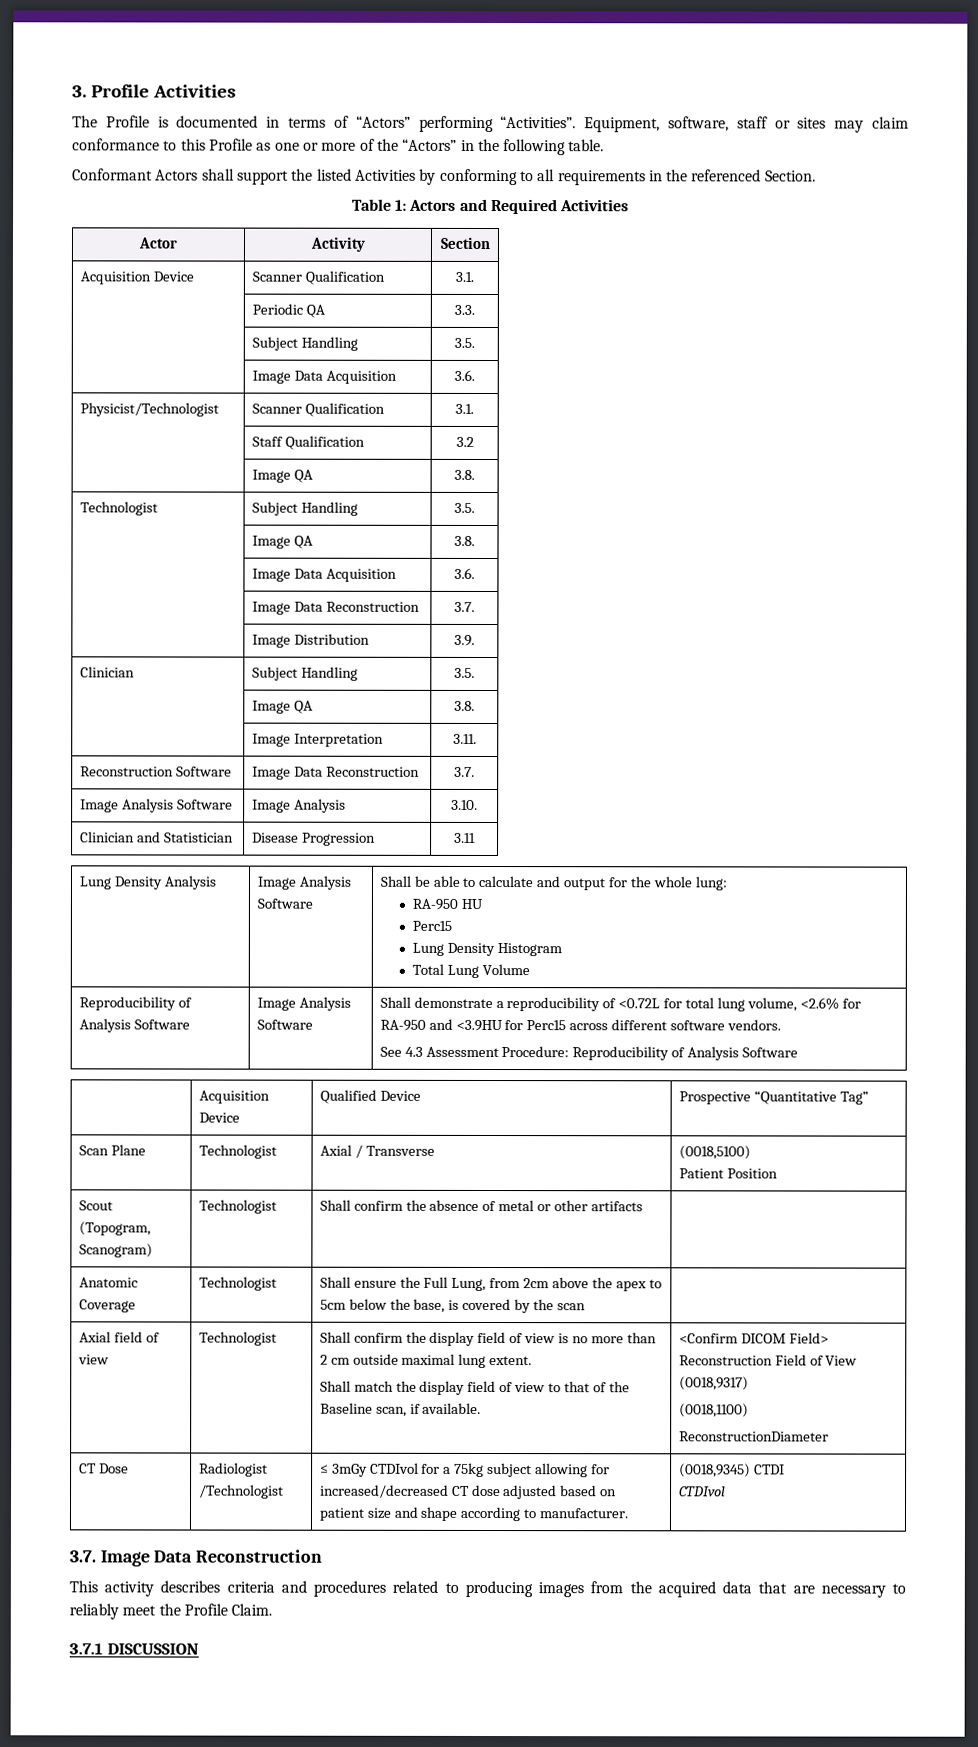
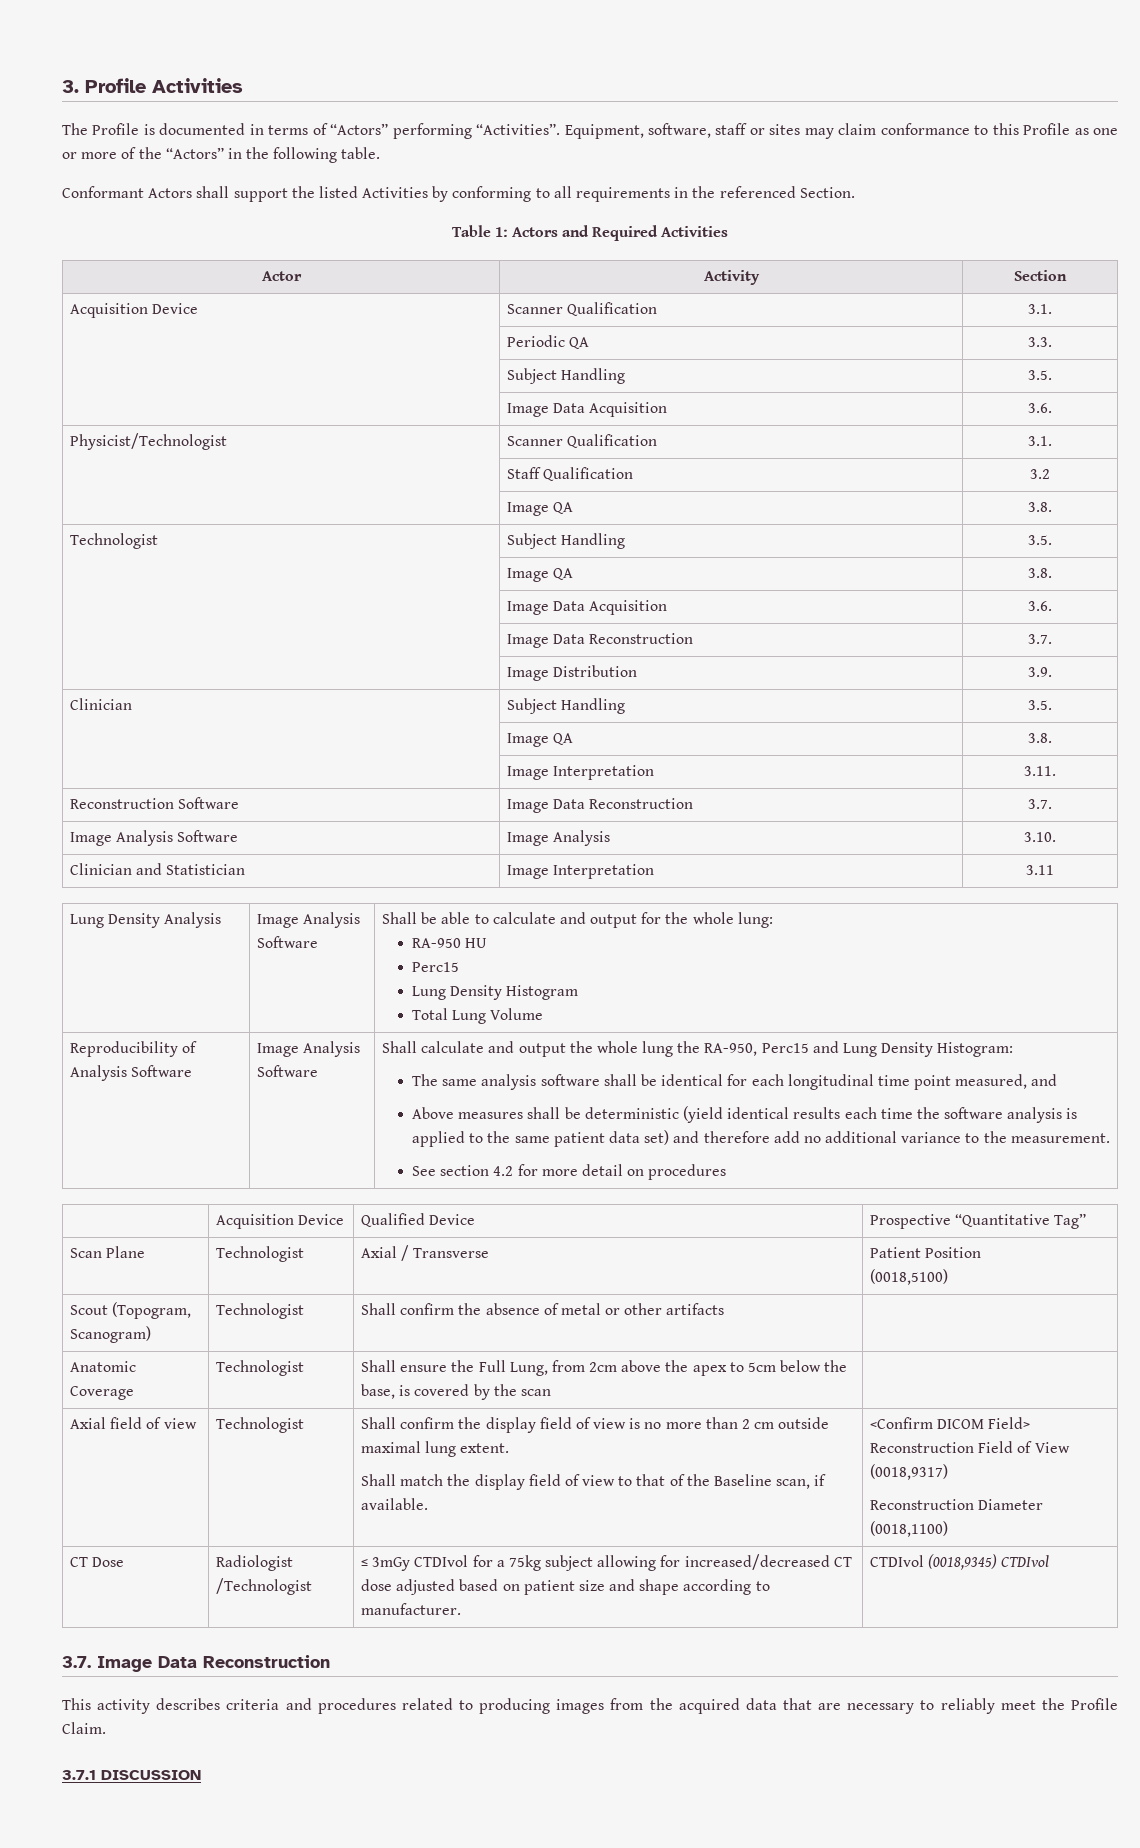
- Clinician and Statistician | Disease Progression | 3.11
+ Clinician and Statistician | Image Interpretation | 3.11
- Shall demonstrate a reproducibility of <0.72L for total lung volume, <2.6% for RA-950 and <3.9HU for Perc15 across different software vendors.
- See 4.3 Assessment Procedure: Reproducibility of Analysis Software
+ Shall calculate and output the whole lung the RA-950, Perc15 and Lung Density Histogram:
+ The same analysis software shall be identical for each longitudinal time point measured, and
+ Above measures shall be deterministic (yield identical results each time the software analysis is applied to the same patient data set) and therefore add no additional variance to the measurement.
+ See section 4.2 for more detail on procedures
- Scan Plane | Technologist | Axial / Transverse | (0018,5100)
- Patient Position
+ Scan Plane | Technologist | Axial / Transverse | Patient Position
+ (0018,5100)
- (0018,1100)
+ Reconstruction Diameter (0018,1100)
- ReconstructionDiameter
- CT Dose | Radiologist /Technologist | ≤ 3mGy CTDIvol for a 75kg subject allowing for increased/decreased CT dose adjusted based on patient size and shape according to manufacturer. | (0018,9345) CTDI
- CTDIvol
+ CT Dose | Radiologist /Technologist | ≤ 3mGy CTDIvol for a 75kg subject allowing for increased/decreased CT dose adjusted based on patient size and shape according to manufacturer. | CTDIvol (0018,9345) CTDIvol

